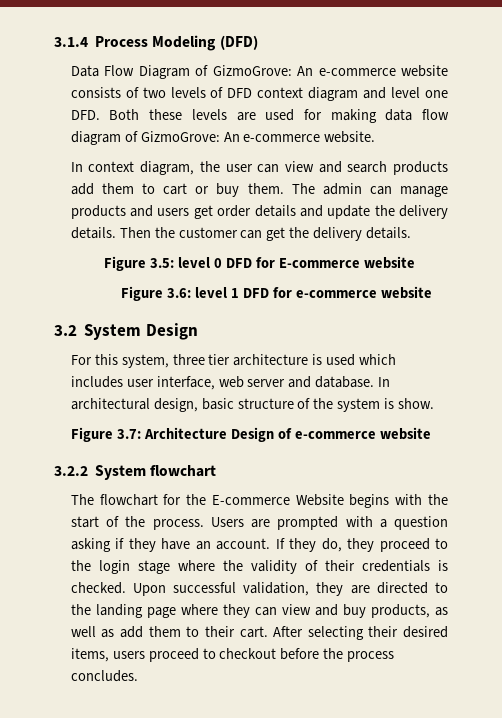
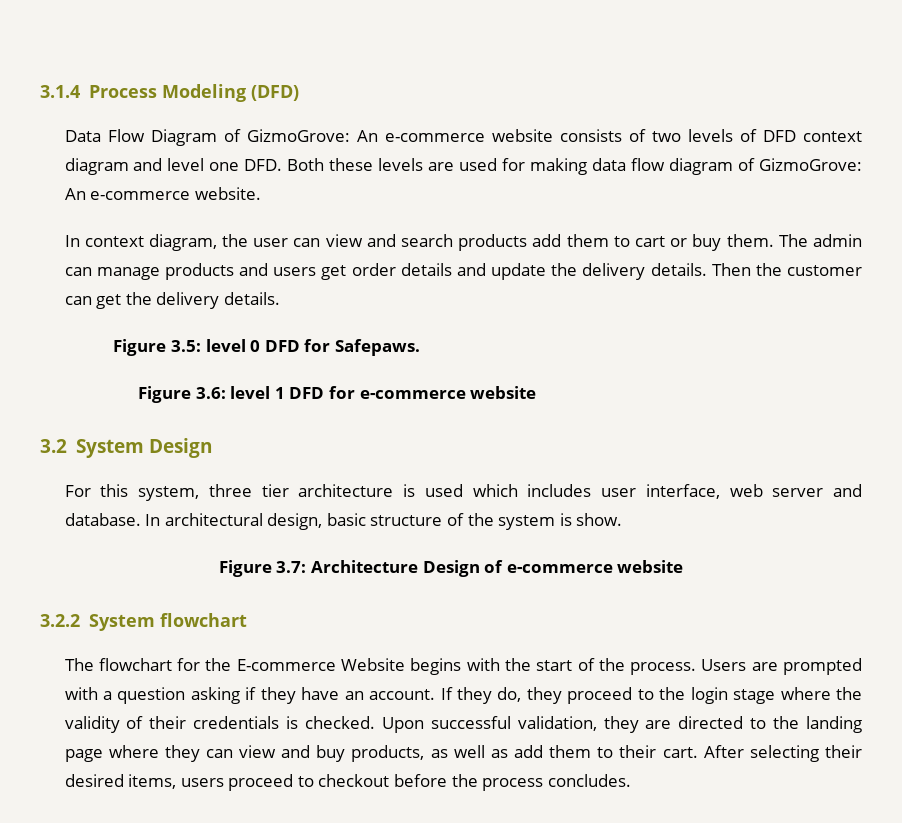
- Figure 3.5: level 0 DFD for E-commerce website
+ Figure 3.5: level 0 DFD for Safepaws.

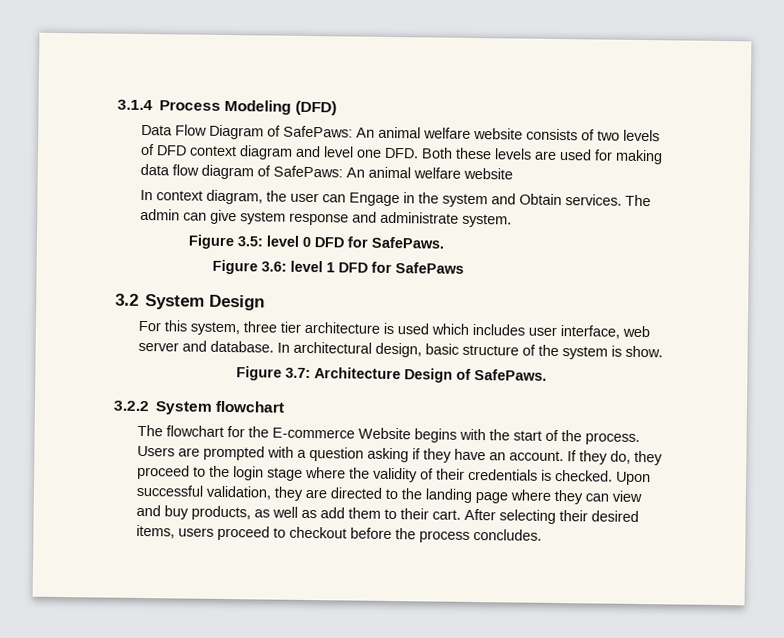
- Data Flow Diagram of GizmoGrove: An e-commerce website consists of two levels of DFD context diagram and level one DFD. Both these levels are used for making data flow diagram of GizmoGrove: An e-commerce website.
+ Data Flow Diagram of SafePaws: An animal welfare website consists of two levels of DFD context diagram and level one DFD. Both these levels are used for making data flow diagram of SafePaws: An animal welfare website
- In context diagram, the user can view and search products add them to cart or buy them. The admin can manage products and users get order details and update the delivery details. Then the customer can get the delivery details.
+ In context diagram, the user can Engage in the system and Obtain services. The admin can give system response and administrate system.
- Figure 3.5: level 0 DFD for Safepaws.
+ Figure 3.5: level 0 DFD for SafePaws.
- Figure 3.6: level 1 DFD for e-commerce website
+ Figure 3.6: level 1 DFD for SafePaws
- Figure 3.7: Architecture Design of e-commerce website
+ Figure 3.7: Architecture Design of SafePaws.

